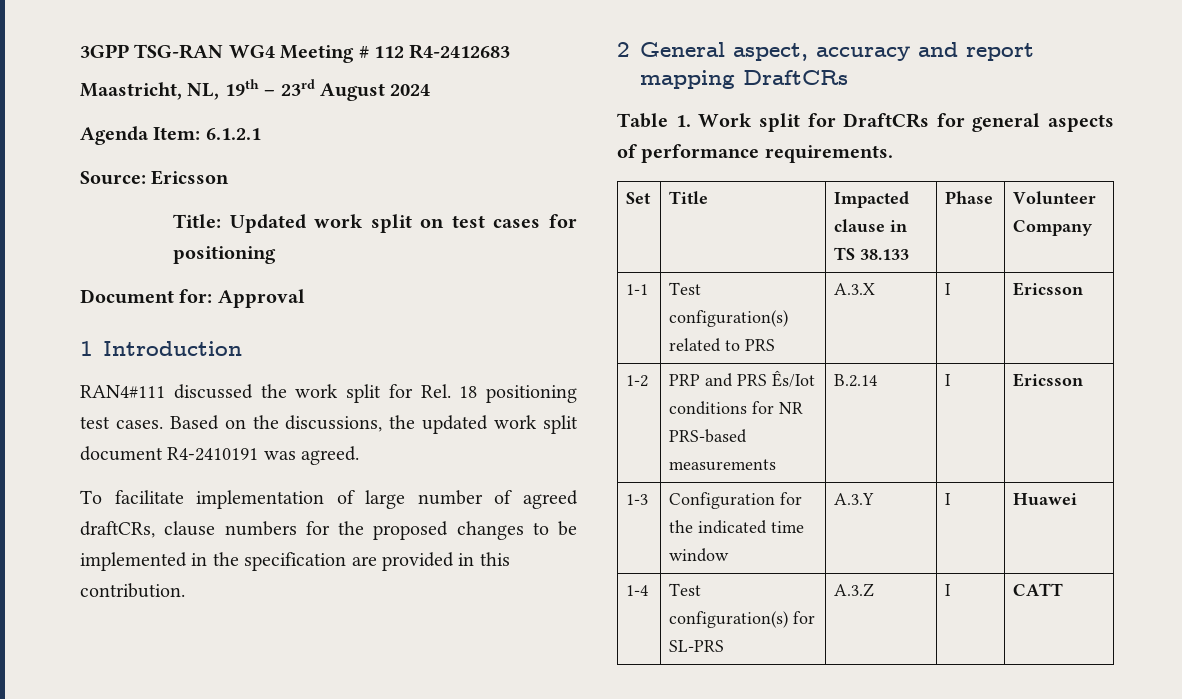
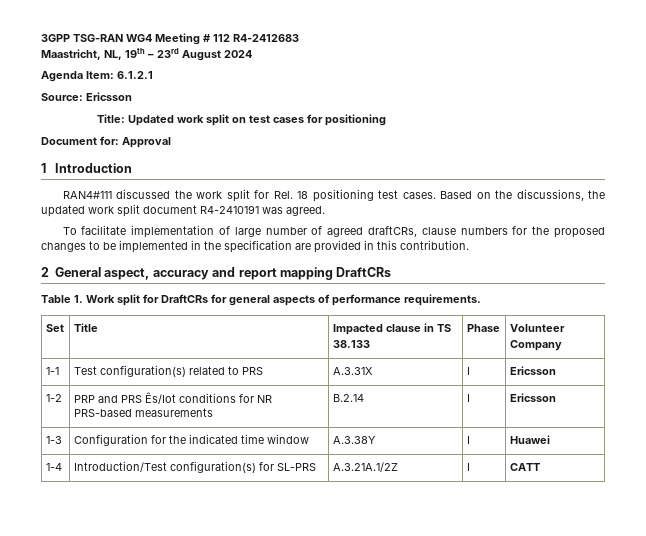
- 1-1 | Test configuration(s) related to PRS | A.3.X | I | Ericsson
+ 1-1 | Test configuration(s) related to PRS | A.3.31X | I | Ericsson
- 1-3 | Configuration for the indicated time window | A.3.Y | I | Huawei
+ 1-3 | Configuration for the indicated time window | A.3.38Y | I | Huawei
- 1-4 | Test configuration(s) for SL-PRS | A.3.Z | I | CATT
+ 1-4 | Introduction/Test configuration(s) for SL-PRS | A.3.21A.1/2Z | I | CATT

